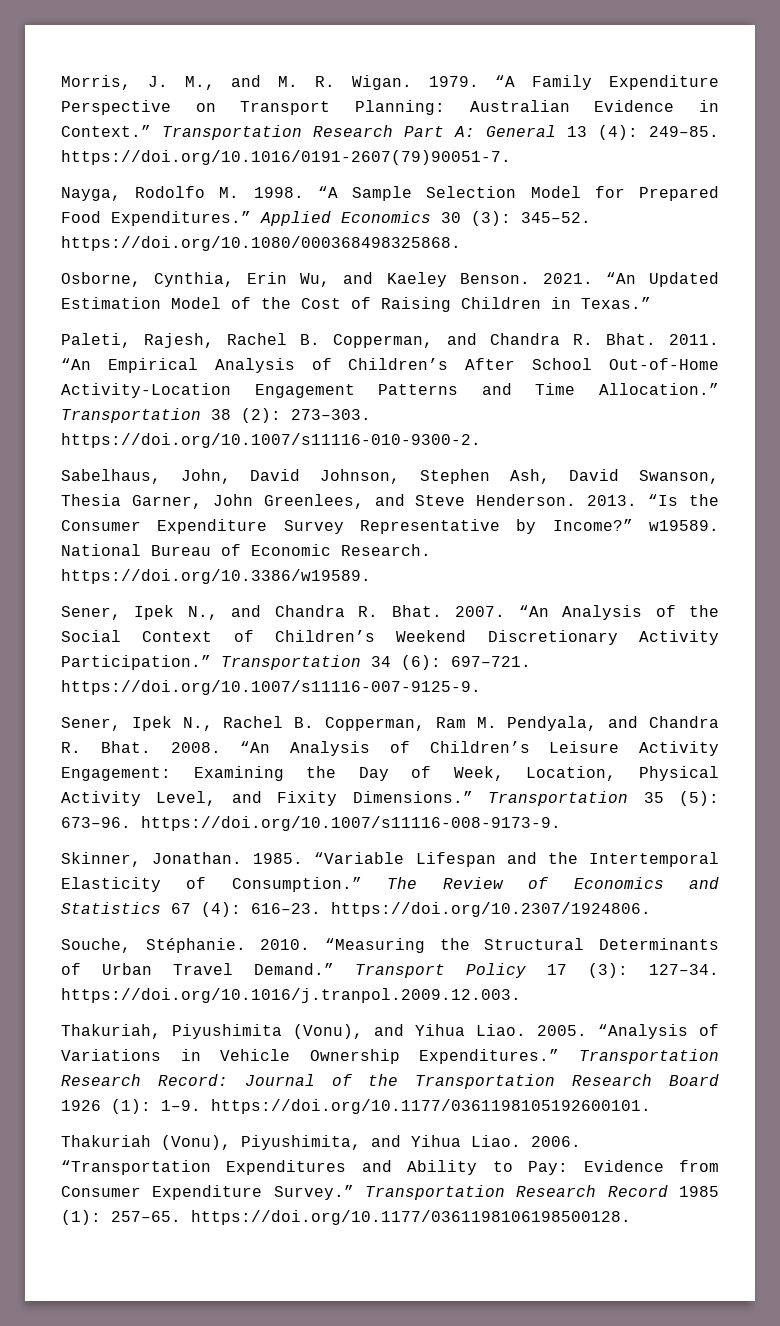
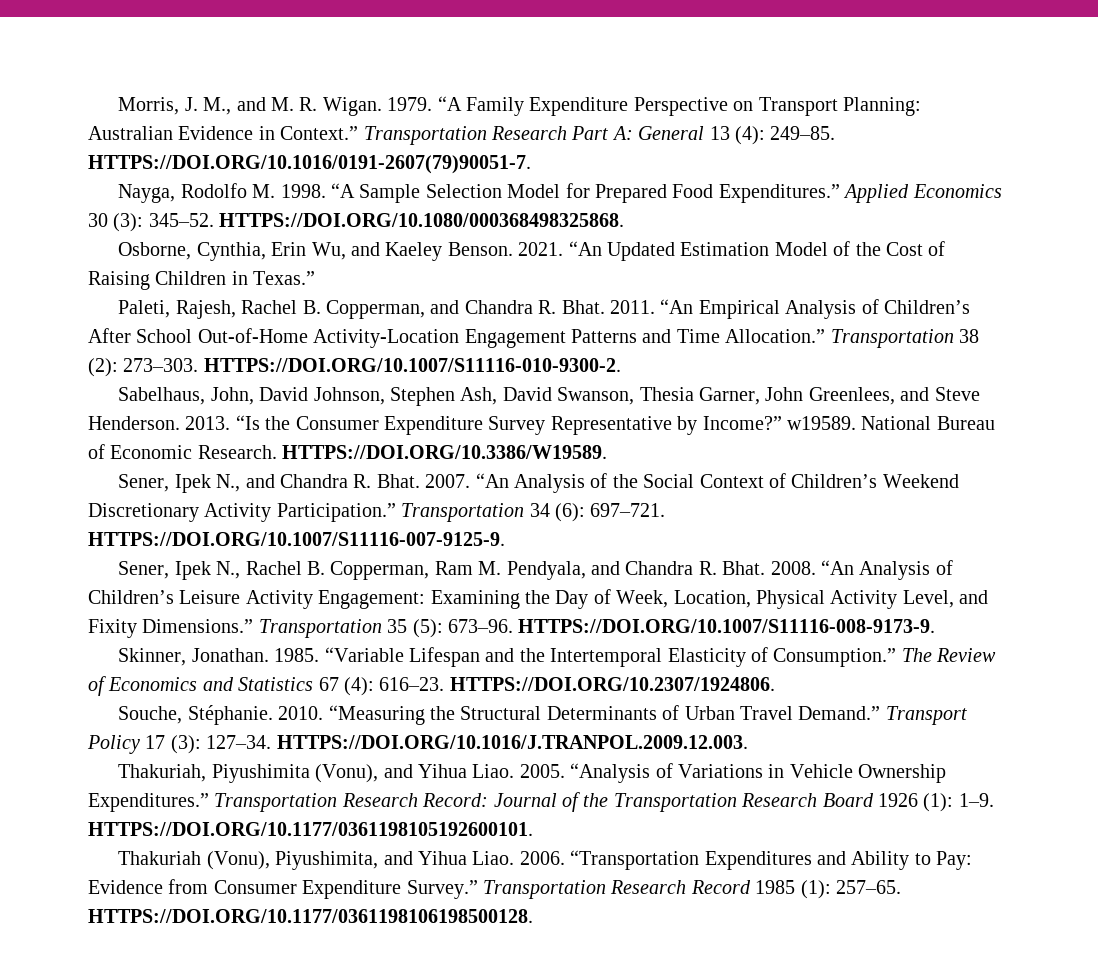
- Transportation Research Part A: General 13 (4): 249–85. https://doi.org/10.1016/0191-2607(79)90051-7.
+ Transportation Research Part A: General 13 (4): 249–85. HTTPS://DOI.ORG/10.1016/0191-2607(79)90051-7.
- Applied Economics 30 (3): 345–52. https://doi.org/10.1080/000368498325868.
+ Applied Economics 30 (3): 345–52. HTTPS://DOI.ORG/10.1080/000368498325868.
- Transportation 38 (2): 273–303. https://doi.org/10.1007/s11116-010-9300-2.
+ Transportation 38 (2): 273–303. HTTPS://DOI.ORG/10.1007/S11116-010-9300-2.
- National Bureau of Economic Research. https://doi.org/10.3386/w19589.
+ National Bureau of Economic Research. HTTPS://DOI.ORG/10.3386/W19589.
- Transportation 34 (6): 697–721. https://doi.org/10.1007/s11116-007-9125-9.
+ Transportation 34 (6): 697–721. HTTPS://DOI.ORG/10.1007/S11116-007-9125-9.
- Transportation 35 (5): 673–96. https://doi.org/10.1007/s11116-008-9173-9.
+ Transportation 35 (5): 673–96. HTTPS://DOI.ORG/10.1007/S11116-008-9173-9.
- The Review of Economics and Statistics 67 (4): 616–23. https://doi.org/10.2307/1924806.
+ The Review of Economics and Statistics 67 (4): 616–23. HTTPS://DOI.ORG/10.2307/1924806.
- Transport Policy 17 (3): 127–34. https://doi.org/10.1016/j.tranpol.2009.12.003.
+ Transport Policy 17 (3): 127–34. HTTPS://DOI.ORG/10.1016/J.TRANPOL.2009.12.003.
- Transportation Research Record: Journal of the Transportation Research Board 1926 (1): 1–9. https://doi.org/10.1177/0361198105192600101.
+ Transportation Research Record: Journal of the Transportation Research Board 1926 (1): 1–9. HTTPS://DOI.ORG/10.1177/0361198105192600101.
- Transportation Research Record 1985 (1): 257–65. https://doi.org/10.1177/0361198106198500128.
+ Transportation Research Record 1985 (1): 257–65. HTTPS://DOI.ORG/10.1177/0361198106198500128.

